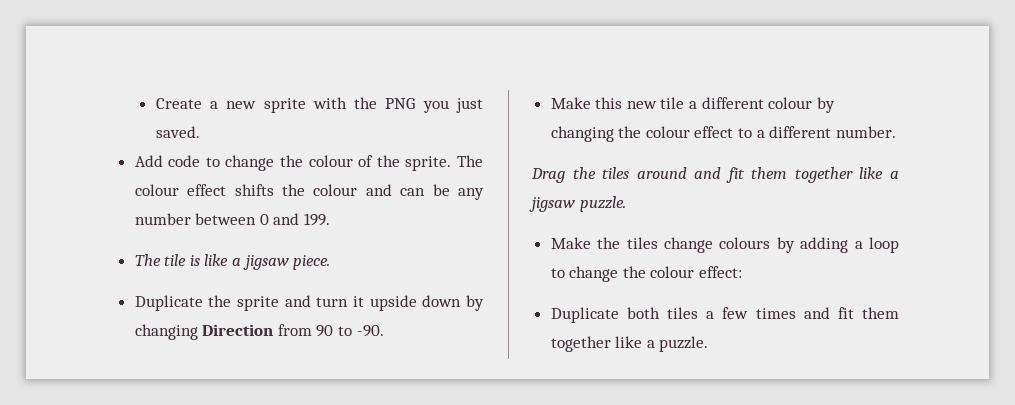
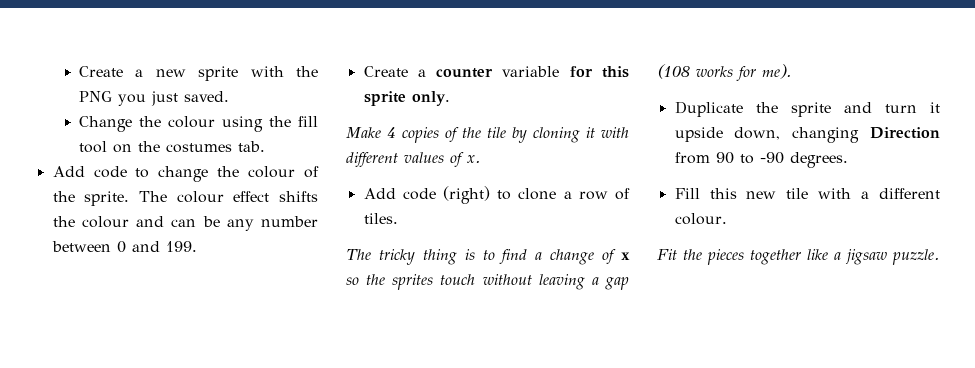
+ Change the colour using the fill tool on the costumes tab.
- The tile is like a jigsaw piece.
+ Create a counter variable for this sprite only.
+ Make 4 copies of the tile by cloning it with different values of x.
+ Add code (right) to clone a row of tiles.
+ The tricky thing is to find a change of x so the sprites touch without leaving a gap (108 works for me).
- Duplicate the sprite and turn it upside down by changing Direction from 90 to -90.
- Make this new tile a different colour by changing the colour effect to a different number.
- Drag the tiles around and fit them together like a jigsaw puzzle.
+ Duplicate the sprite and turn it upside down, changing Direction from 90 to -90 degrees.
+ Fill this new tile with a different colour.
+ Fit the pieces together like a jigsaw puzzle.
- Make the tiles change colours by adding a loop to change the colour effect:
- Duplicate both tiles a few times and fit them together like a puzzle.

